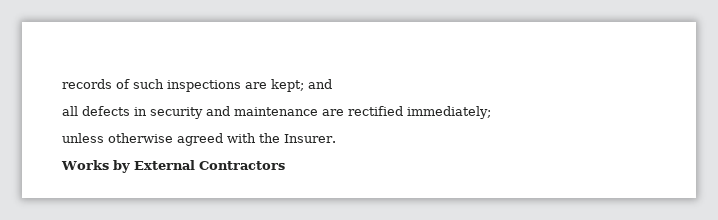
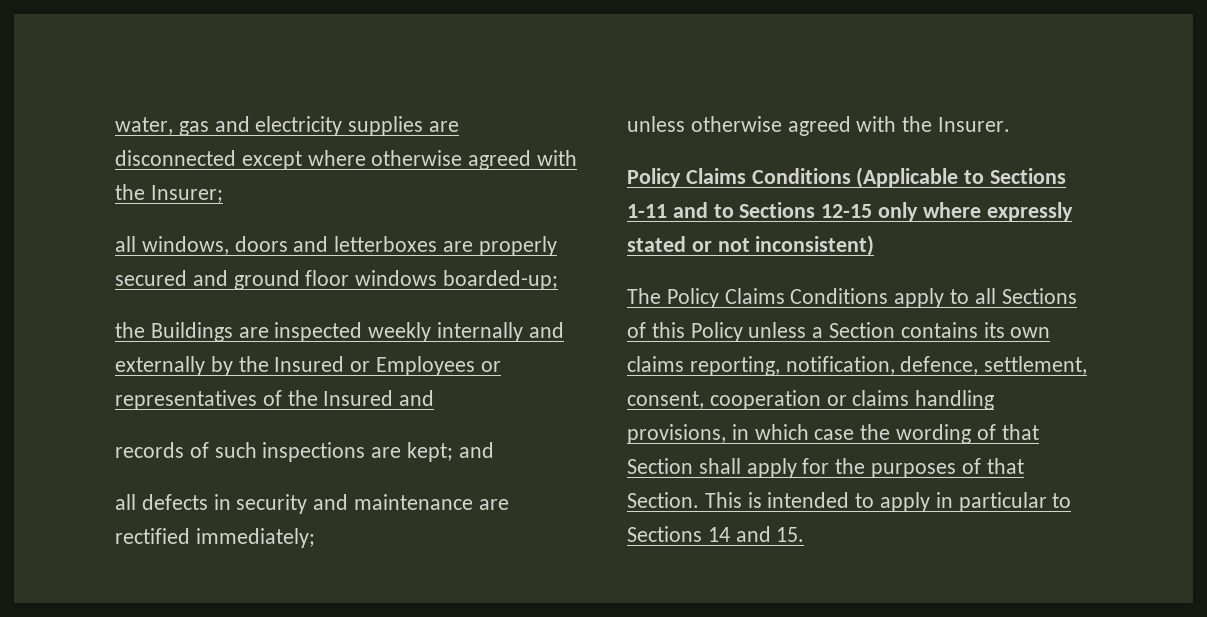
+ water, gas and electricity supplies are disconnected except where otherwise agreed with the Insurer;
+ all windows, doors and letterboxes are properly secured and ground floor windows boarded-up;
+ the Buildings are inspected weekly internally and externally by the Insured or Employees or representatives of the Insured and
- Works by External Contractors
+ Policy Claims Conditions (Applicable to Sections 1-11 and to Sections 12-15 only where expressly stated or not inconsistent)
+ The Policy Claims Conditions apply to all Sections of this Policy unless a Section contains its own claims reporting, notification, defence, settlement, consent, cooperation or claims handling provisions, in which case the wording of that Section shall apply for the purposes of that Section. This is intended to apply in particular to Sections 14 and 15.

